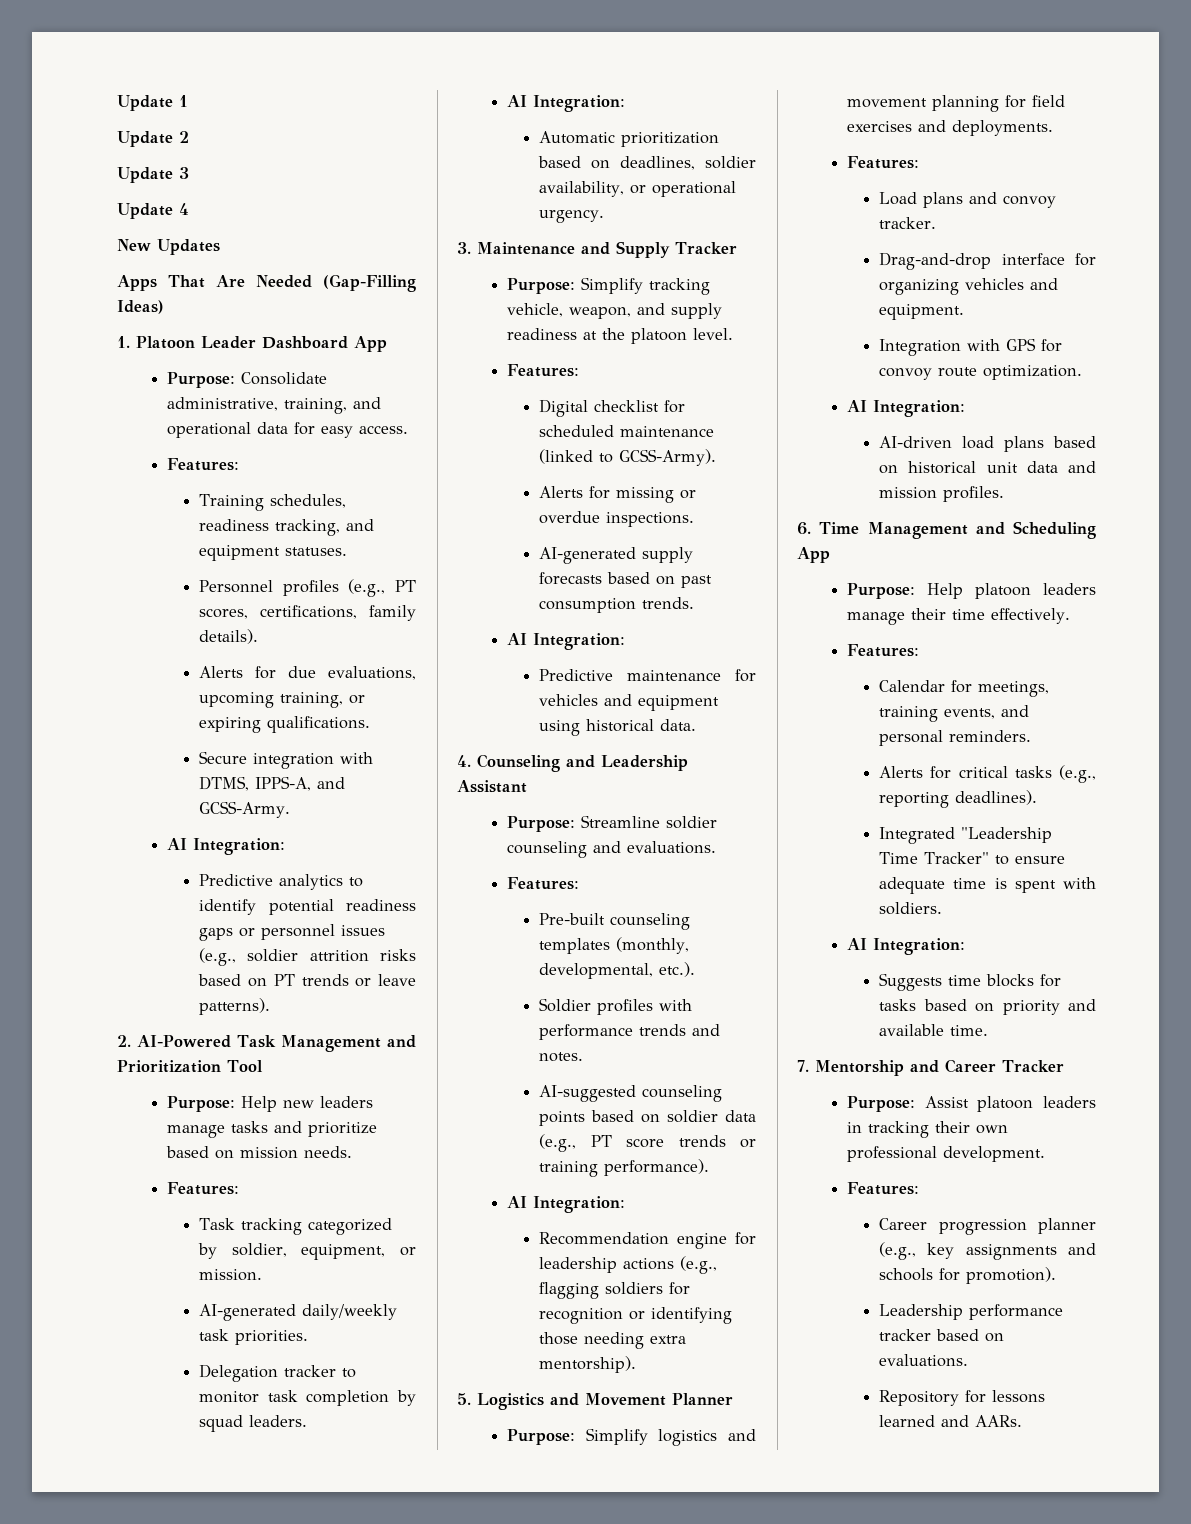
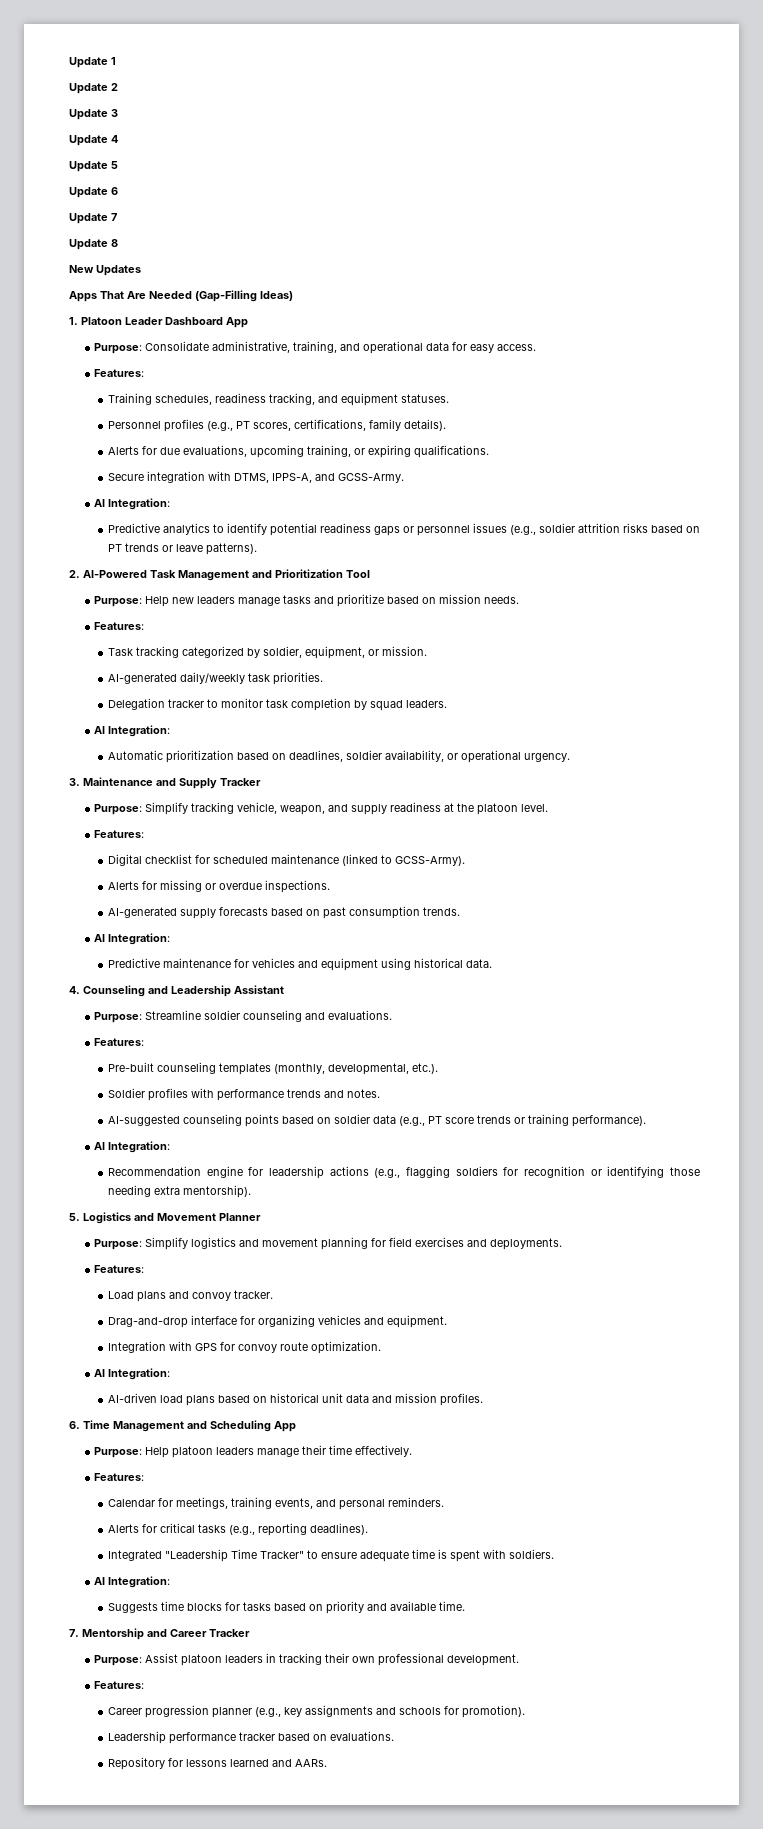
+ Update 5
+ Update 6
+ Update 7
+ Update 8

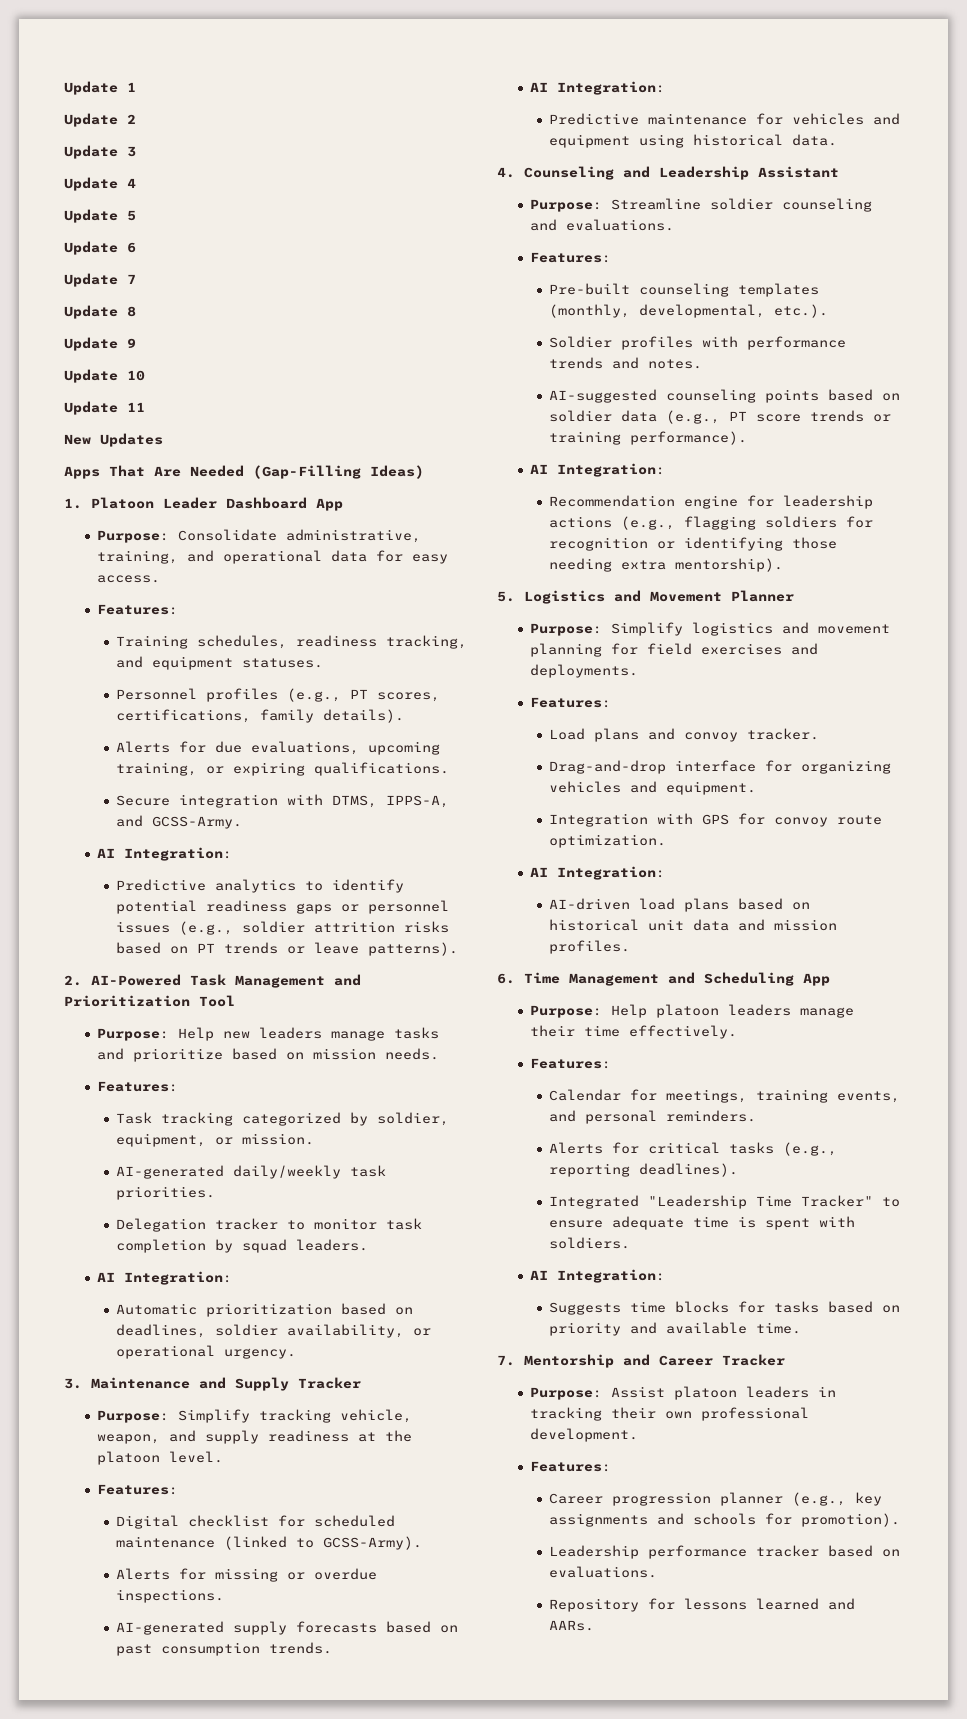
+ Update 9
+ Update 10
+ Update 11

